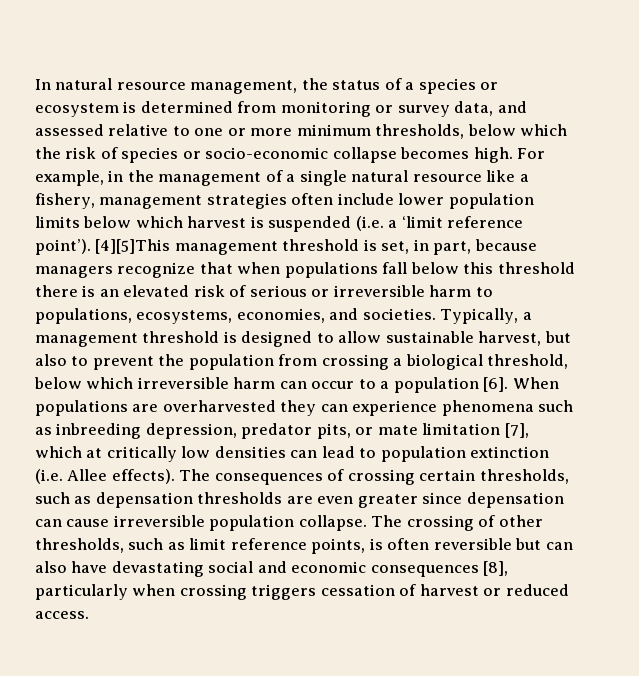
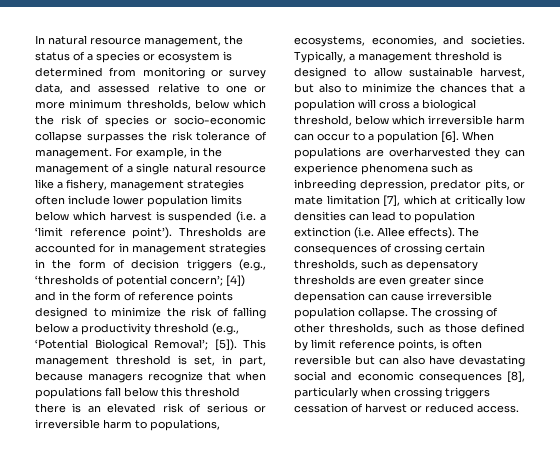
- In natural resource management, the status of a species or ecosystem is determined from monitoring or survey data, and assessed relative to one or more minimum thresholds, below which the risk of species or socio-economic collapse becomes high.
+ In natural resource management, the status of a species or ecosystem is determined from monitoring or survey data, and assessed relative to one or more minimum thresholds, below which the risk of species or socio-economic collapse surpasses the risk tolerance of management.
- [4][5]This management threshold is set, in part, because managers recognize that when populations fall below this threshold there is an elevated risk of serious or irreversible harm to populations, ecosystems, economies, and societies.
+ Thresholds are accounted for in management strategies in the form of decision triggers (e.g., ‘thresholds of potential concern’; [4]) and in the form of reference points designed to minimize the risk of falling below a productivity threshold (e.g., ‘Potential Biological Removal’; [5]). This management threshold is set, in part, because managers recognize that when populations fall below this threshold there is an elevated risk of serious or irreversible harm to populations, ecosystems, economies, and societies.
- Typically, a management threshold is designed to allow sustainable harvest, but also to prevent the population from crossing a biological threshold, below which irreversible harm can occur to a population [6].
+ Typically, a management threshold is designed to allow sustainable harvest, but also to minimize the chances that a population will cross a biological threshold, below which irreversible harm can occur to a population [6].
- The consequences of crossing certain thresholds, such as depensation thresholds are even greater since depensation can cause irreversible population collapse.
+ The consequences of crossing certain thresholds, such as depensatory thresholds are even greater since depensation can cause irreversible population collapse.
- The crossing of other thresholds, such as limit reference points, is often reversible but can also have devastating social and economic consequences [8], particularly when crossing triggers cessation of harvest or reduced access.
+ The crossing of other thresholds, such as those defined by limit reference points, is often reversible but can also have devastating social and economic consequences [8], particularly when crossing triggers cessation of harvest or reduced access.

